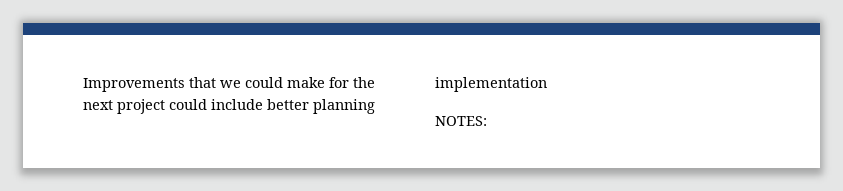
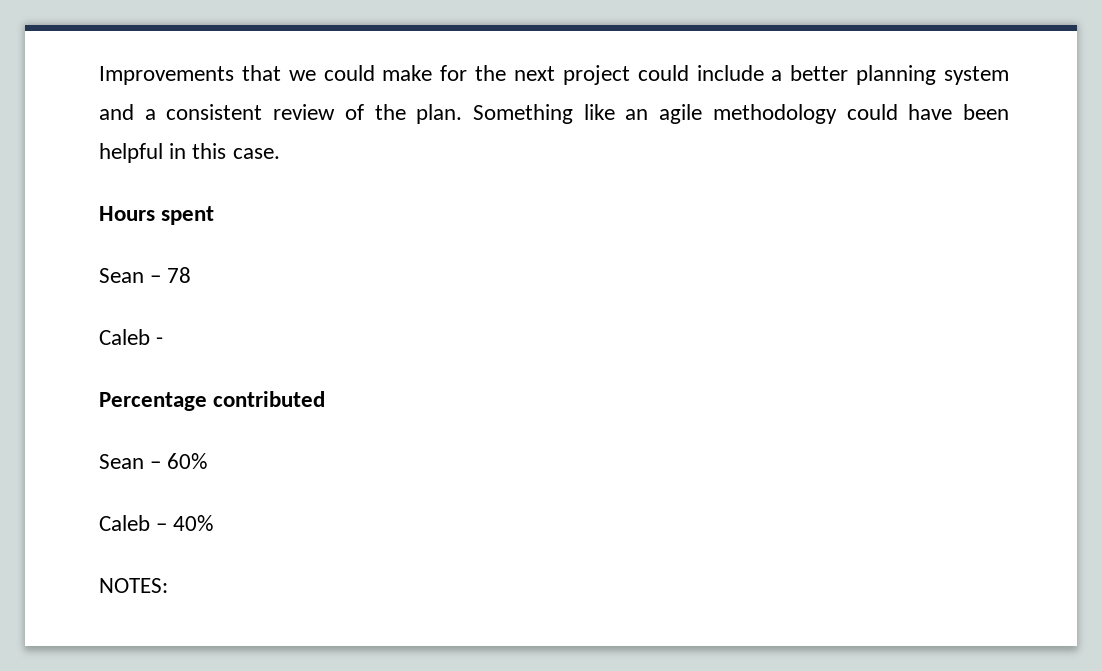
- Improvements that we could make for the next project could include better planning implementation
+ Improvements that we could make for the next project could include a better planning system and a consistent review of the plan. Something like an agile methodology could have been helpful in this case.
+ Hours spent
+ Sean – 78
+ Caleb -
+ Percentage contributed
+ Sean – 60%
+ Caleb – 40%

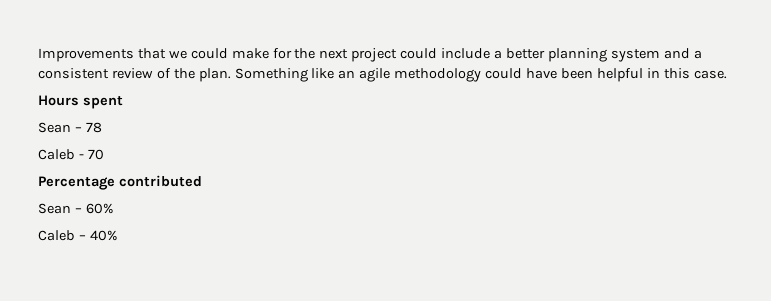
  Sean – 78
- Caleb -
+ Caleb - 70
- NOTES:

